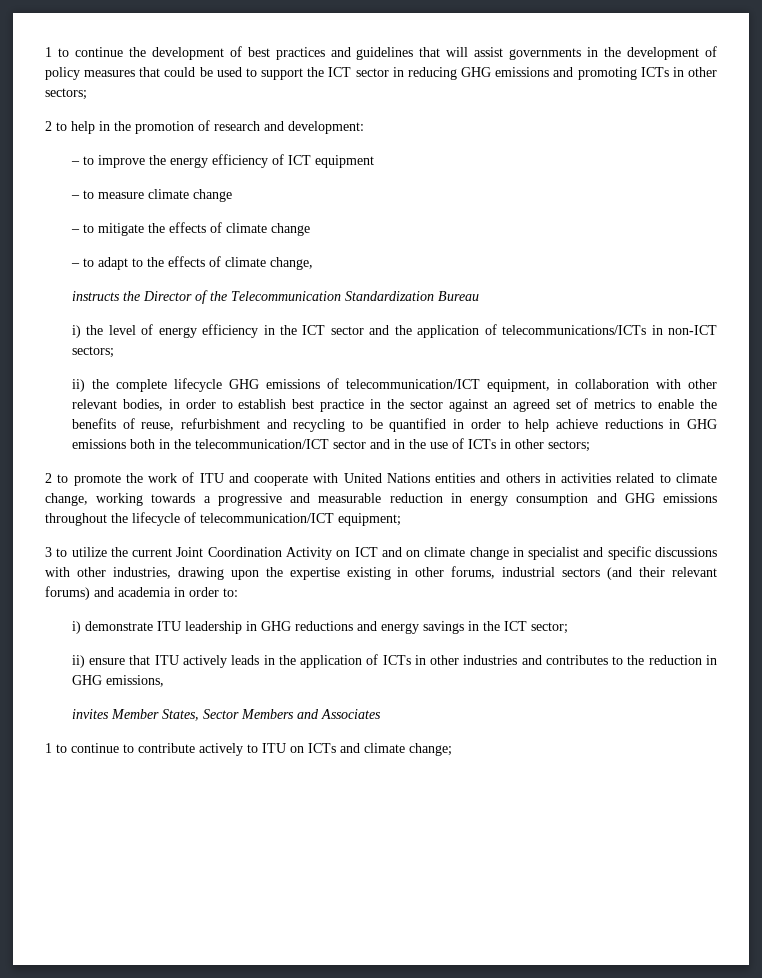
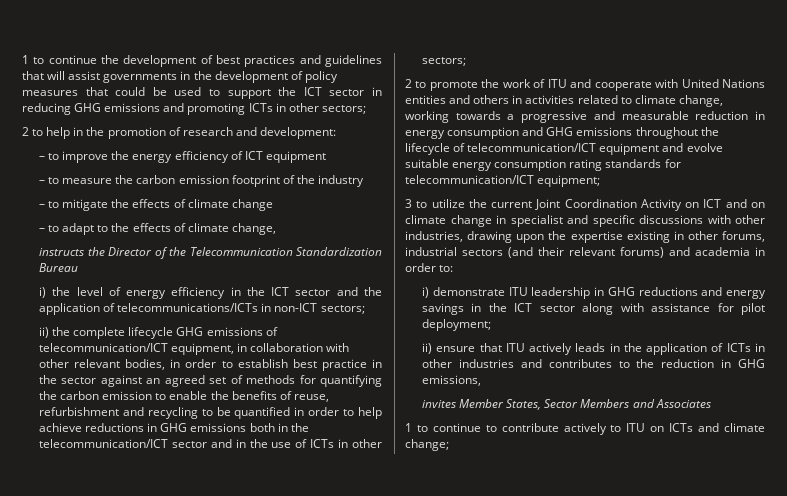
- – to measure climate change
+ – to measure the carbon emission footprint of the industry
- ii) the complete lifecycle GHG emissions of telecommunication/ICT equipment, in collaboration with other relevant bodies, in order to establish best practice in the sector against an agreed set of metrics to enable the benefits of reuse, refurbishment and recycling to be quantified in order to help achieve reductions in GHG emissions both in the telecommunication/ICT sector and in the use of ICTs in other sectors;
+ ii) the complete lifecycle GHG emissions of telecommunication/ICT equipment, in collaboration with other relevant bodies, in order to establish best practice in the sector against an agreed set of methods for quantifying the carbon emission to enable the benefits of reuse, refurbishment and recycling to be quantified in order to help achieve reductions in GHG emissions both in the telecommunication/ICT sector and in the use of ICTs in other sectors;
- 2 to promote the work of ITU and cooperate with United Nations entities and others in activities related to climate change, working towards a progressive and measurable reduction in energy consumption and GHG emissions throughout the lifecycle of telecommunication/ICT equipment;
+ 2 to promote the work of ITU and cooperate with United Nations entities and others in activities related to climate change, working towards a progressive and measurable reduction in energy consumption and GHG emissions throughout the lifecycle of telecommunication/ICT equipment and evolve suitable energy consumption rating standards for telecommunication/ICT equipment;
- i) demonstrate ITU leadership in GHG reductions and energy savings in the ICT sector;
+ i) demonstrate ITU leadership in GHG reductions and energy savings in the ICT sector along with assistance for pilot deployment;

